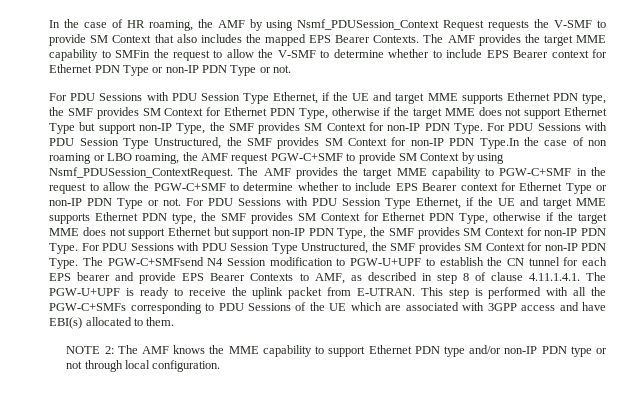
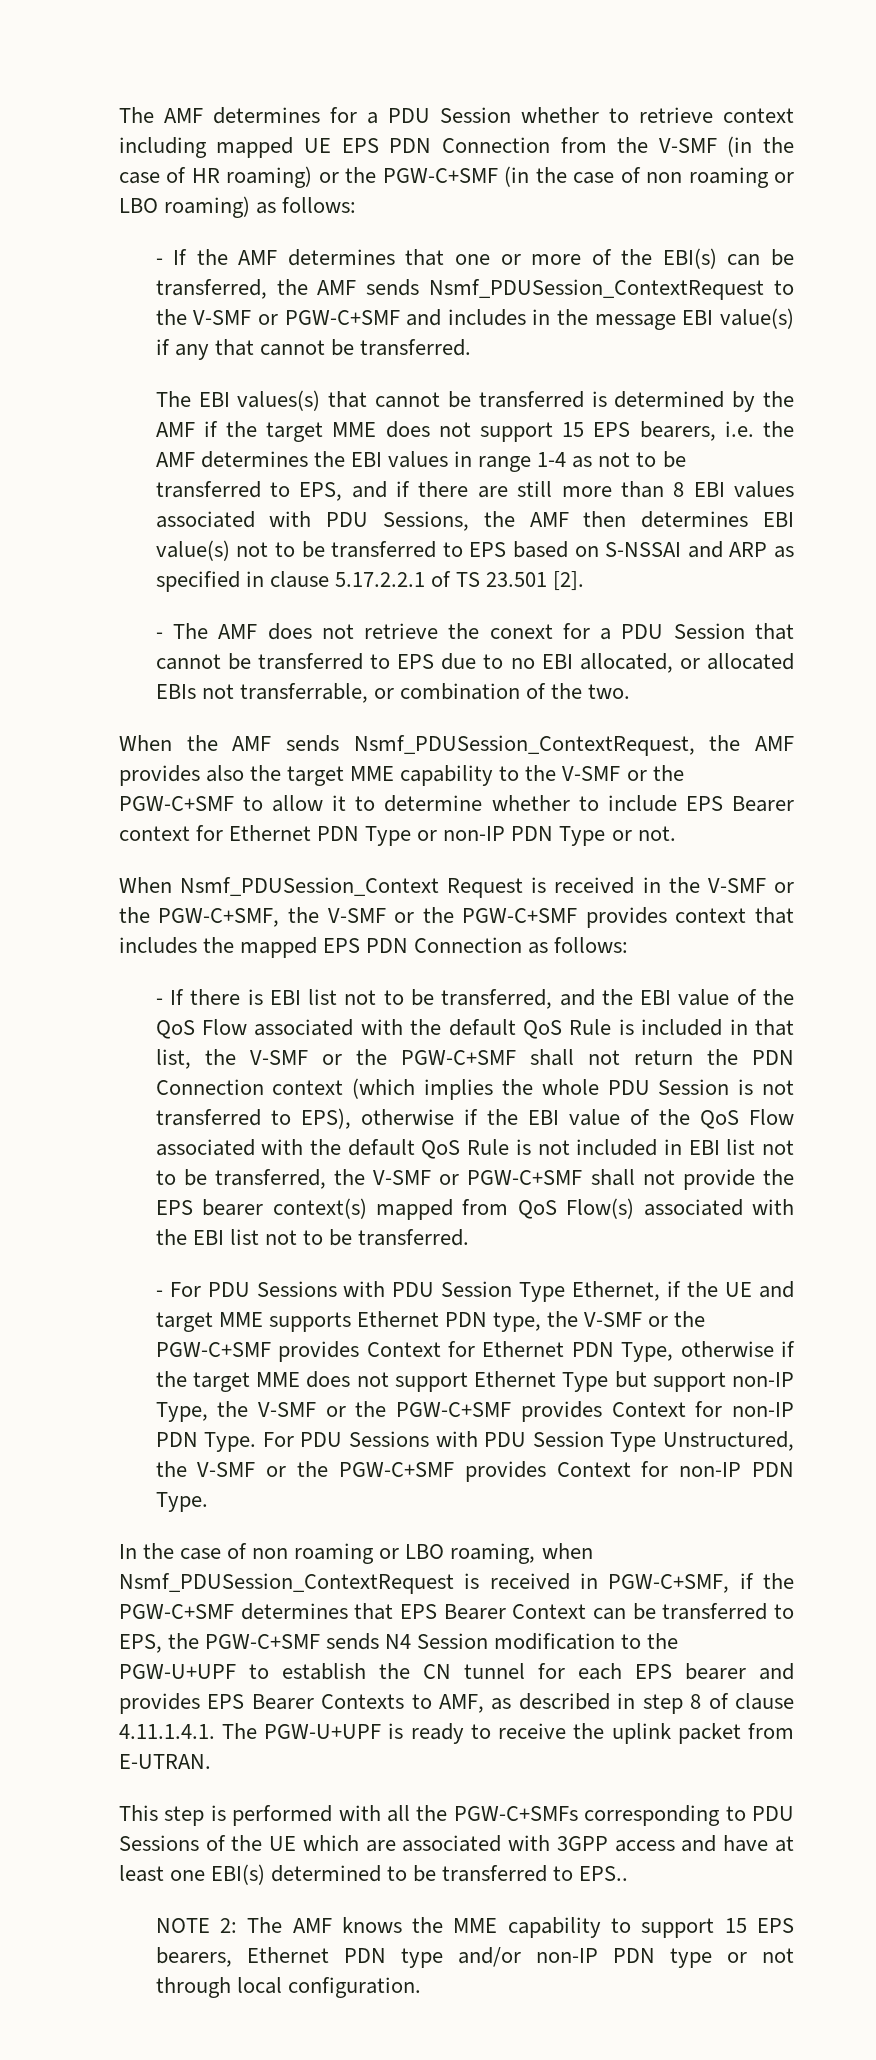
- In the case of HR roaming, the AMF by using Nsmf_PDUSession_Context Request requests the V-SMF to provide SM Context that also includes the mapped EPS Bearer Contexts. The AMF provides the target MME capability to SMFin the request to allow the V-SMF to determine whether to include EPS Bearer context for Ethernet PDN Type or non-IP PDN Type or not.
+ The AMF determines for a PDU Session whether to retrieve context including mapped UE EPS PDN Connection from the V-SMF (in the case of HR roaming) or the PGW-C+SMF (in the case of non roaming or LBO roaming) as follows:
+ - If the AMF determines that one or more of the EBI(s) can be transferred, the AMF sends Nsmf_PDUSession_ContextRequest to the V-SMF or PGW-C+SMF and includes in the message EBI value(s) if any that cannot be transferred.
+ The EBI values(s) that cannot be transferred is determined by the AMF if the target MME does not support 15 EPS bearers, i.e. the AMF determines the EBI values in range 1-4 as not to be transferred to EPS, and if there are still more than 8 EBI values associated with PDU Sessions, the AMF then determines EBI value(s) not to be transferred to EPS based on S-NSSAI and ARP as specified in clause 5.17.2.2.1 of TS 23.501 [2].
+ - The AMF does not retrieve the conext for a PDU Session that cannot be transferred to EPS due to no EBI allocated, or allocated EBIs not transferrable, or combination of the two.
+ When the AMF sends Nsmf_PDUSession_ContextRequest, the AMF provides also the target MME capability to the V-SMF or the PGW-C+SMF to allow it to determine whether to include EPS Bearer context for Ethernet PDN Type or non-IP PDN Type or not.
- For PDU Sessions with PDU Session Type Ethernet, if the UE and target MME supports Ethernet PDN type, the SMF provides SM Context for Ethernet PDN Type, otherwise if the target MME does not support Ethernet Type but support non-IP Type, the SMF provides SM Context for non-IP PDN Type.
+ When Nsmf_PDUSession_Context Request is received in the V-SMF or the PGW-C+SMF, the V-SMF or the PGW-C+SMF provides context that includes the mapped EPS PDN Connection as follows:
+ - If there is EBI list not to be transferred, and the EBI value of the QoS Flow associated with the default QoS Rule is included in that list, the V-SMF or the PGW-C+SMF shall not return the PDN Connection context (which implies the whole PDU Session is not transferred to EPS), otherwise if the EBI value of the QoS Flow associated with the default QoS Rule is not included in EBI list not to be transferred, the V-SMF or PGW-C+SMF shall not provide the EPS bearer context(s) mapped from QoS Flow(s) associated with the EBI list not to be transferred.
+ - For PDU Sessions with PDU Session Type Ethernet, if the UE and target MME supports Ethernet PDN type, the V-SMF or the PGW-C+SMF provides Context for Ethernet PDN Type, otherwise if the target MME does not support Ethernet Type but support non-IP Type, the V-SMF or the PGW-C+SMF provides Context for non-IP PDN Type.
- For PDU Sessions with PDU Session Type Unstructured, the SMF provides SM Context for non-IP PDN Type.In the case of non roaming or LBO roaming, the AMF request PGW-C+SMF to provide SM Context by using Nsmf_PDUSession_ContextRequest. The AMF provides the target MME capability to PGW-C+SMF in the request to allow the PGW-C+SMF to determine whether to include EPS Bearer context for Ethernet Type or non-IP PDN Type or not. For PDU Sessions with PDU Session Type Ethernet, if the UE and target MME supports Ethernet PDN type, the SMF provides SM Context for Ethernet PDN Type, otherwise if the target MME does not support Ethernet but support non-IP PDN Type, the SMF provides SM Context for non-IP PDN Type. For PDU Sessions with PDU Session Type Unstructured, the SMF provides SM Context for non-IP PDN Type. The PGW-C+SMFsend N4 Session modification to PGW-U+UPF to establish the CN tunnel for each EPS bearer and provide EPS Bearer Contexts to AMF, as described in step 8 of clause 4.11.1.4.1. The PGW-U+UPF is ready to receive the uplink packet from E-UTRAN. This step is performed with all the PGW-C+SMFs corresponding to PDU Sessions of the UE which are associated with 3GPP access and have EBI(s) allocated to them.
+ For PDU Sessions with PDU Session Type Unstructured, the V-SMF or the PGW-C+SMF provides Context for non-IP PDN Type.
+ In the case of non roaming or LBO roaming, when Nsmf_PDUSession_ContextRequest is received in PGW-C+SMF, if the PGW-C+SMF determines that EPS Bearer Context can be transferred to EPS, the PGW-C+SMF sends N4 Session modification to the PGW-U+UPF to establish the CN tunnel for each EPS bearer and provides EPS Bearer Contexts to AMF, as described in step 8 of clause 4.11.1.4.1. The PGW-U+UPF is ready to receive the uplink packet from E-UTRAN.
+ This step is performed with all the PGW-C+SMFs corresponding to PDU Sessions of the UE which are associated with 3GPP access and have at least one EBI(s) determined to be transferred to EPS..
- NOTE 2: The AMF knows the MME capability to support Ethernet PDN type and/or non-IP PDN type or not through local configuration.
+ NOTE 2: The AMF knows the MME capability to support 15 EPS bearers, Ethernet PDN type and/or non-IP PDN type or not through local configuration.

